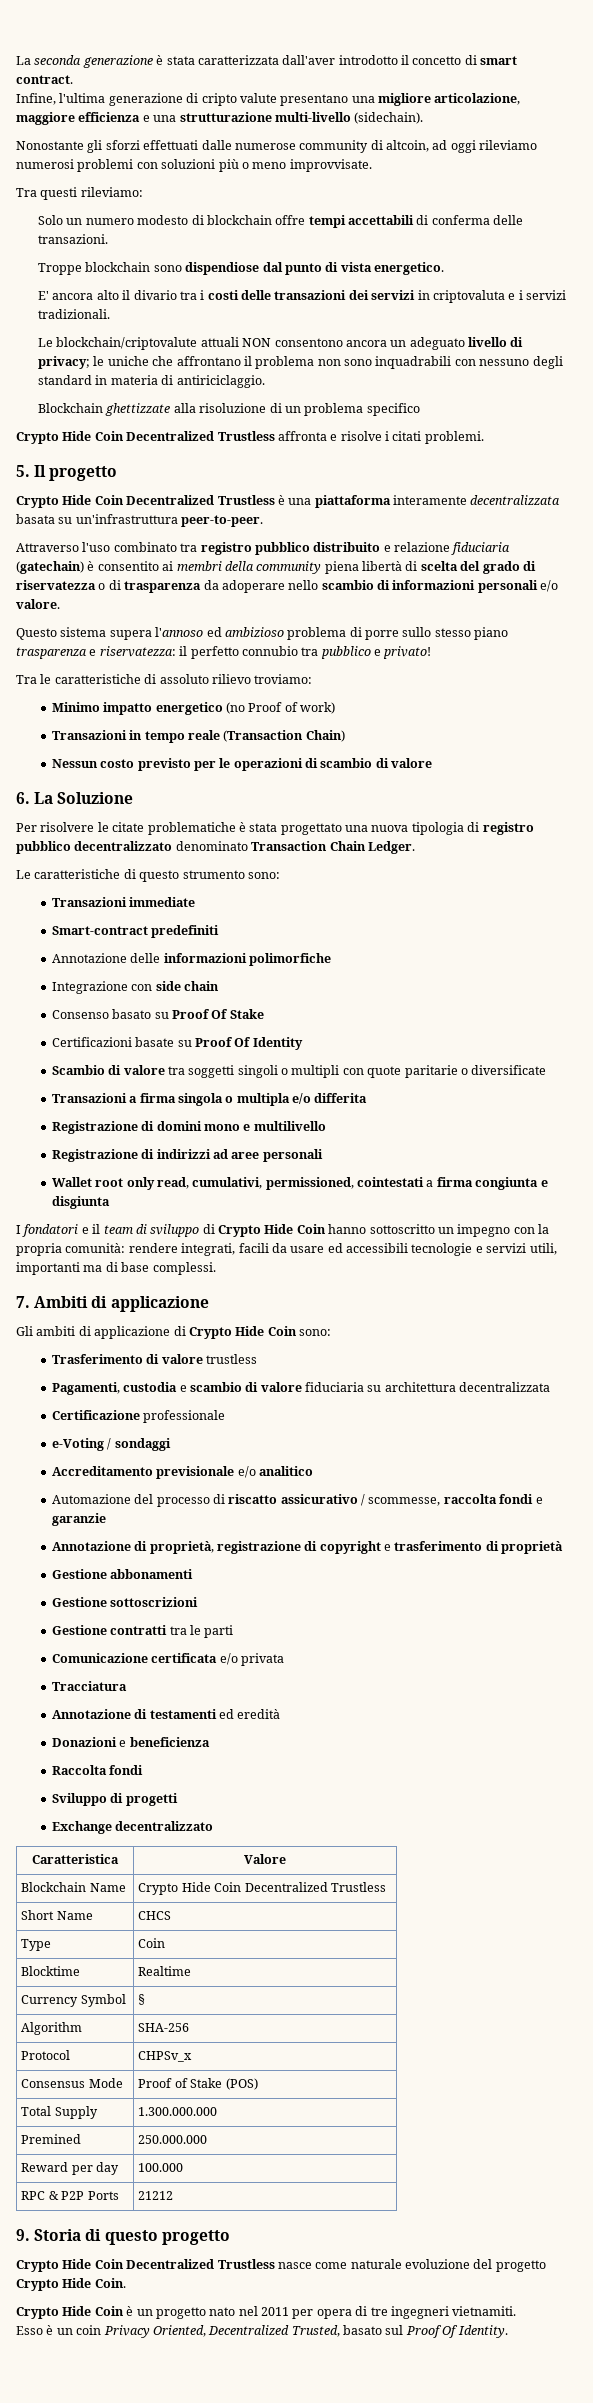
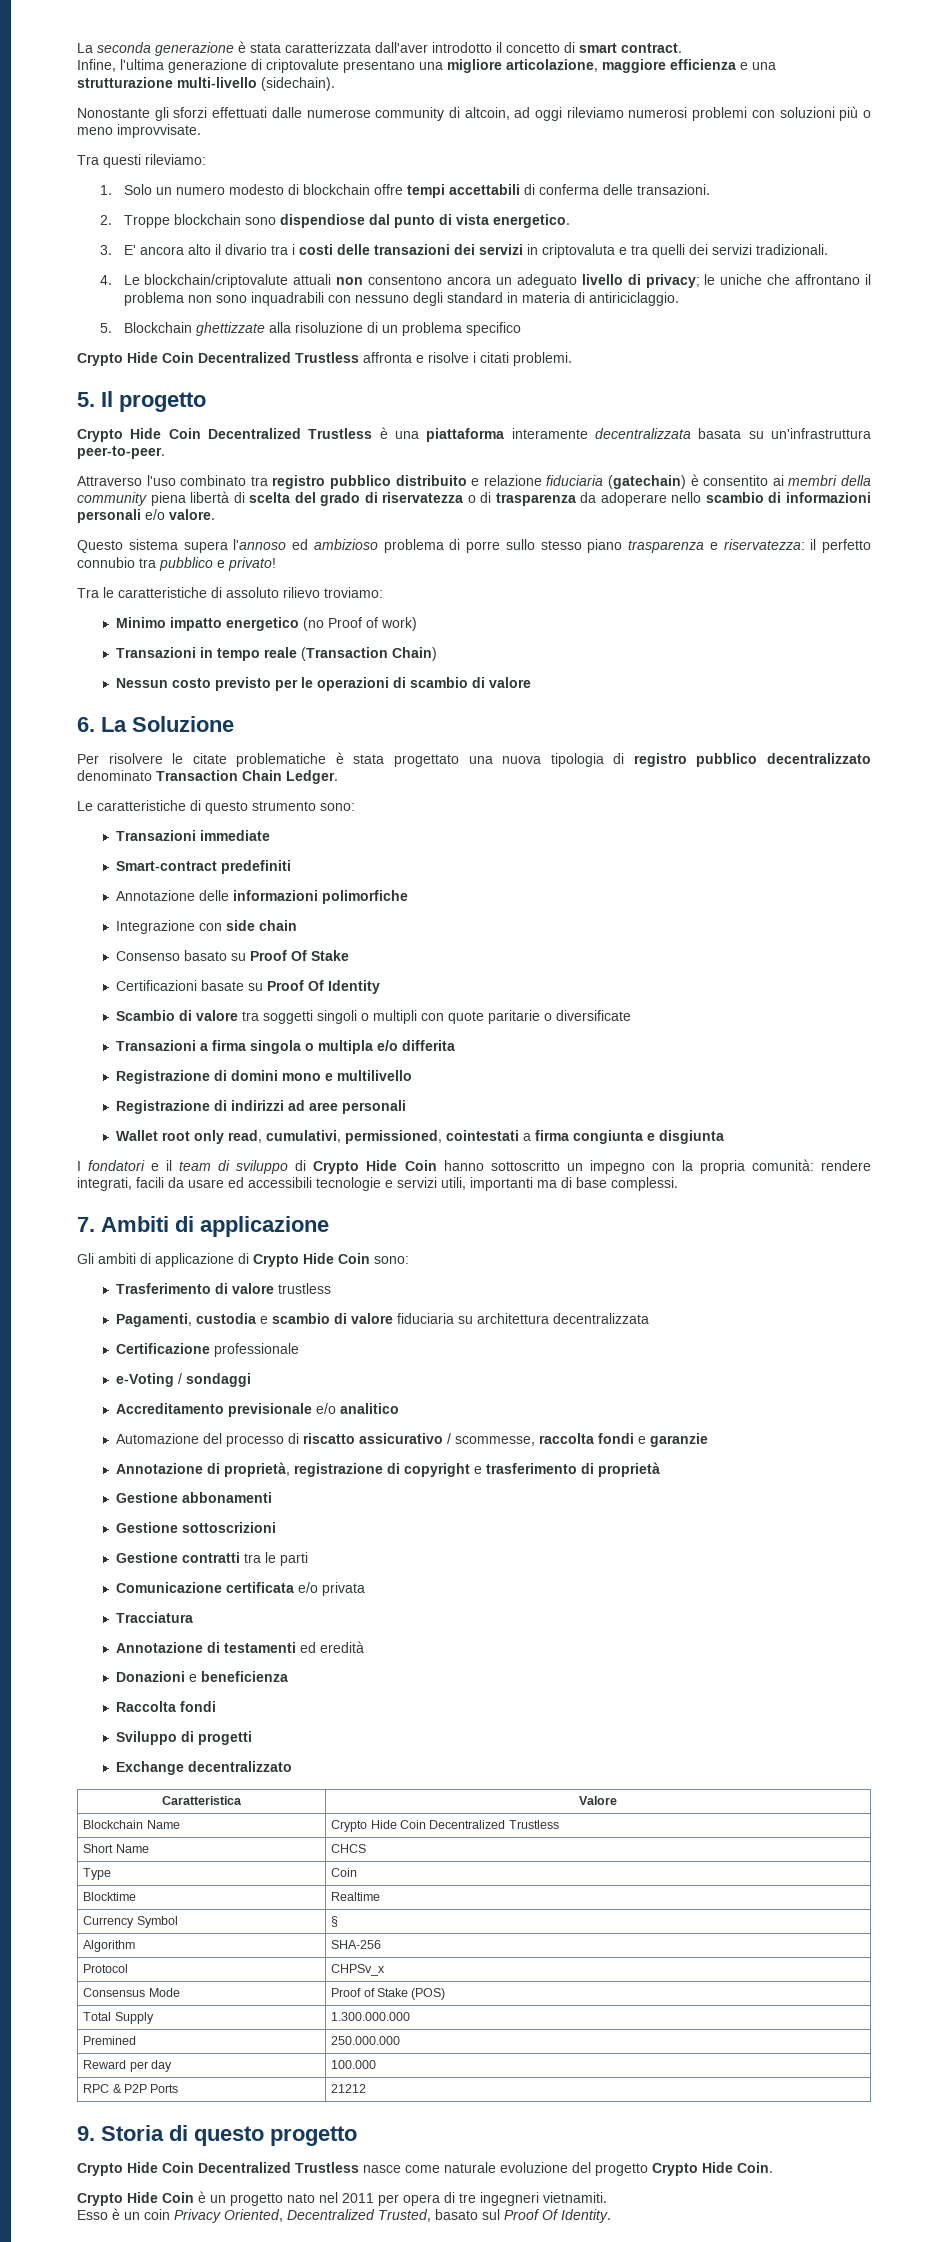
- Infine, l'ultima generazione di cripto valute presentano una migliore articolazione, maggiore efficienza e una strutturazione multi-livello (sidechain).
+ Infine, l'ultima generazione di criptovalute presentano una migliore articolazione, maggiore efficienza e una strutturazione multi-livello (sidechain).
- Solo un numero modesto di blockchain offre tempi accettabili di conferma delle transazioni.
+ 1. Solo un numero modesto di blockchain offre tempi accettabili di conferma delle transazioni.
- Troppe blockchain sono dispendiose dal punto di vista energetico.
+ 2. Troppe blockchain sono dispendiose dal punto di vista energetico.
- E' ancora alto il divario tra i costi delle transazioni dei servizi in criptovaluta e i servizi tradizionali.
+ 3. E' ancora alto il divario tra i costi delle transazioni dei servizi in criptovaluta e tra quelli dei servizi tradizionali.
- Le blockchain/criptovalute attuali NON consentono ancora un adeguato livello di privacy; le uniche che affrontano il problema non sono inquadrabili con nessuno degli standard in materia di antiriciclaggio.
+ 4. Le blockchain/criptovalute attuali non consentono ancora un adeguato livello di privacy; le uniche che affrontano il problema non sono inquadrabili con nessuno degli standard in materia di antiriciclaggio.
- Blockchain ghettizzate alla risoluzione di un problema specifico
+ 5. Blockchain ghettizzate alla risoluzione di un problema specifico

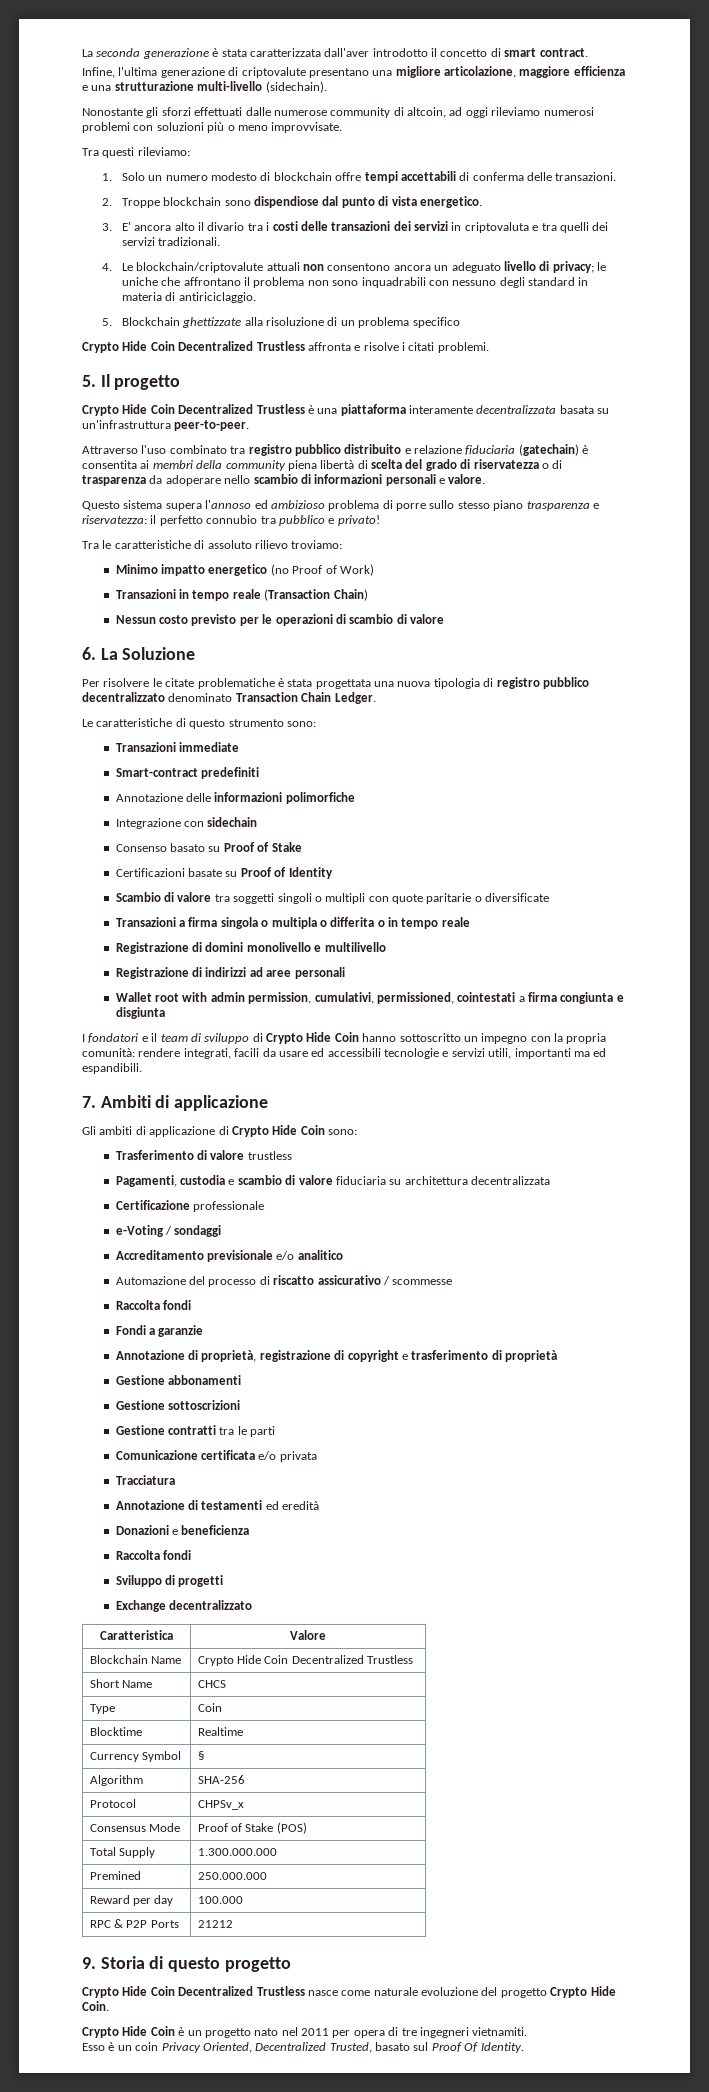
- Attraverso l'uso combinato tra registro pubblico distribuito e relazione fiduciaria (gatechain) è consentito ai membri della community piena libertà di scelta del grado di riservatezza o di trasparenza da adoperare nello scambio di informazioni personali e/o valore.
+ Attraverso l'uso combinato tra registro pubblico distribuito e relazione fiduciaria (gatechain) è consentita ai membri della community piena libertà di scelta del grado di riservatezza o di trasparenza da adoperare nello scambio di informazioni personali e valore.
- Minimo impatto energetico (no Proof of work)
+ Minimo impatto energetico (no Proof of Work)
- Per risolvere le citate problematiche è stata progettato una nuova tipologia di registro pubblico decentralizzato denominato Transaction Chain Ledger.
+ Per risolvere le citate problematiche è stata progettata una nuova tipologia di registro pubblico decentralizzato denominato Transaction Chain Ledger.
- Integrazione con side chain
+ Integrazione con sidechain
- Consenso basato su Proof Of Stake
+ Consenso basato su Proof of Stake
- Certificazioni basate su Proof Of Identity
+ Certificazioni basate su Proof of Identity
- Transazioni a firma singola o multipla e/o differita
+ Transazioni a firma singola o multipla o differita o in tempo reale
- Registrazione di domini mono e multilivello
+ Registrazione di domini monolivello e multilivello
- Wallet root only read, cumulativi, permissioned, cointestati a firma congiunta e disgiunta
+ Wallet root with admin permission, cumulativi, permissioned, cointestati a firma congiunta e disgiunta
- I fondatori e il team di sviluppo di Crypto Hide Coin hanno sottoscritto un impegno con la propria comunità: rendere integrati, facili da usare ed accessibili tecnologie e servizi utili, importanti ma di base complessi.
+ I fondatori e il team di sviluppo di Crypto Hide Coin hanno sottoscritto un impegno con la propria comunità: rendere integrati, facili da usare ed accessibili tecnologie e servizi utili, importanti ma ed espandibili.
- Automazione del processo di riscatto assicurativo / scommesse, raccolta fondi e garanzie
+ Automazione del processo di riscatto assicurativo / scommesse
+ Raccolta fondi
+ Fondi a garanzie

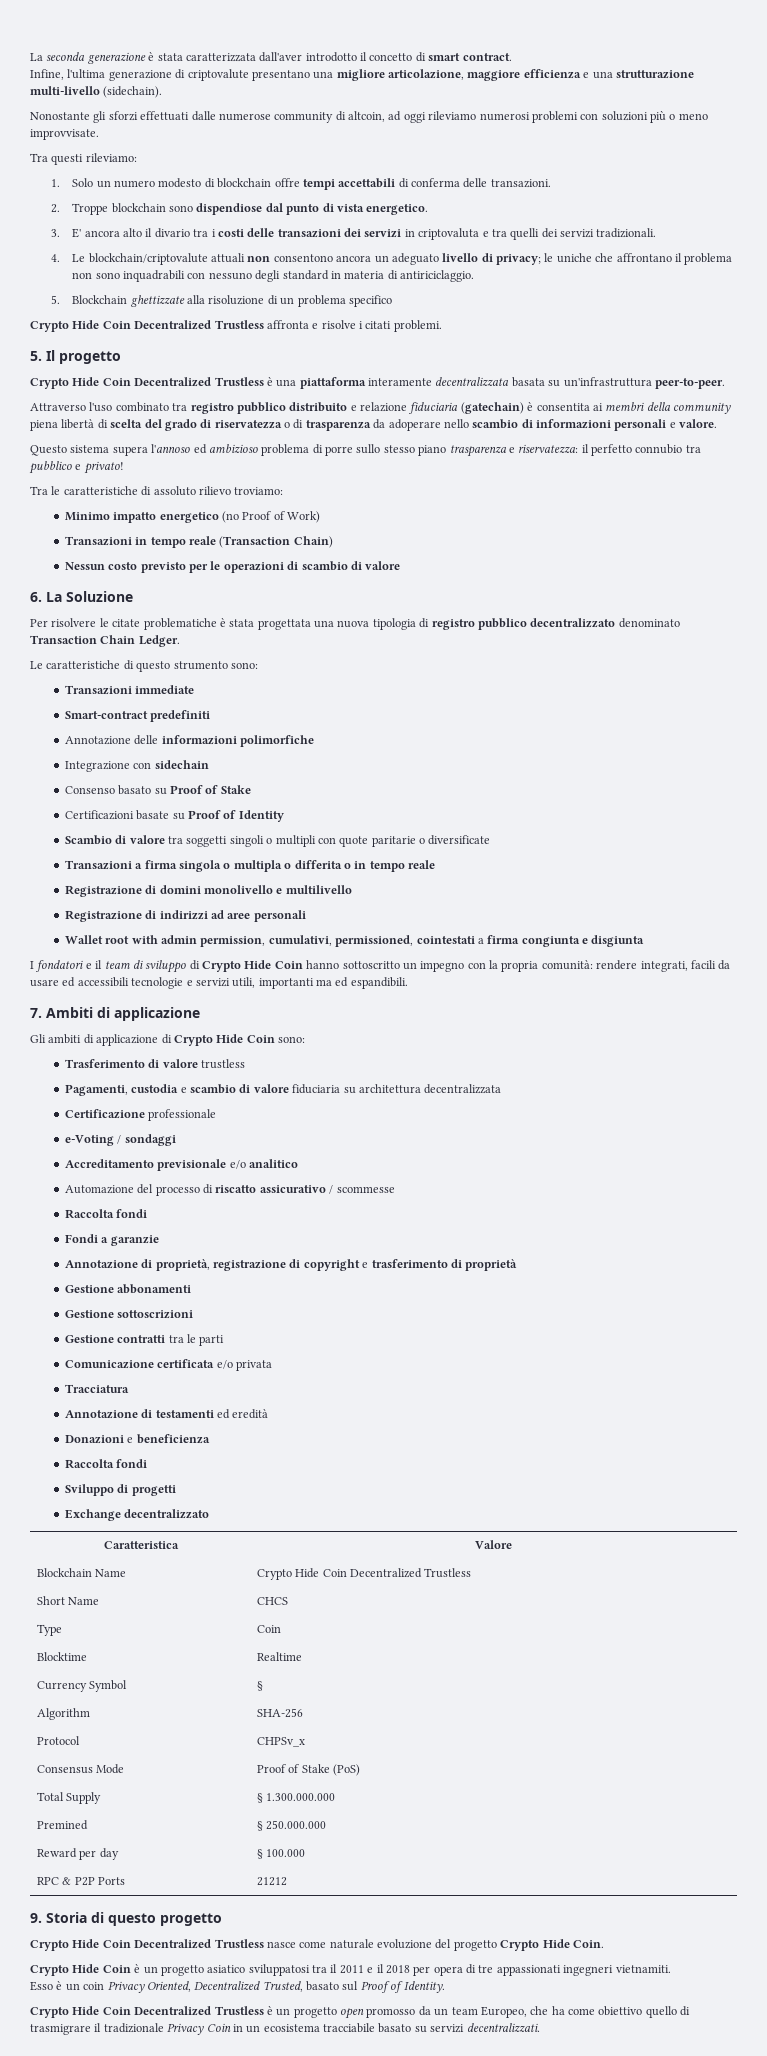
- Consensus Mode | Proof of Stake (POS)
+ Consensus Mode | Proof of Stake (PoS)
- Total Supply | 1.300.000.000
+ Total Supply | § 1.300.000.000
- Premined | 250.000.000
+ Premined | § 250.000.000
- Reward per day | 100.000
+ Reward per day | § 100.000
- Crypto Hide Coin è un progetto nato nel 2011 per opera di tre ingegneri vietnamiti.
+ Crypto Hide Coin è un progetto asiatico sviluppatosi tra il 2011 e il 2018 per opera di tre appassionati ingegneri vietnamiti.
- Esso è un coin Privacy Oriented, Decentralized Trusted, basato sul Proof Of Identity.
+ Esso è un coin Privacy Oriented, Decentralized Trusted, basato sul Proof of Identity.
+ Crypto Hide Coin Decentralized Trustless è un progetto open promosso da un team Europeo, che ha come obiettivo quello di trasmigrare il tradizionale Privacy Coin in un ecosistema tracciabile basato su servizi decentralizzati.

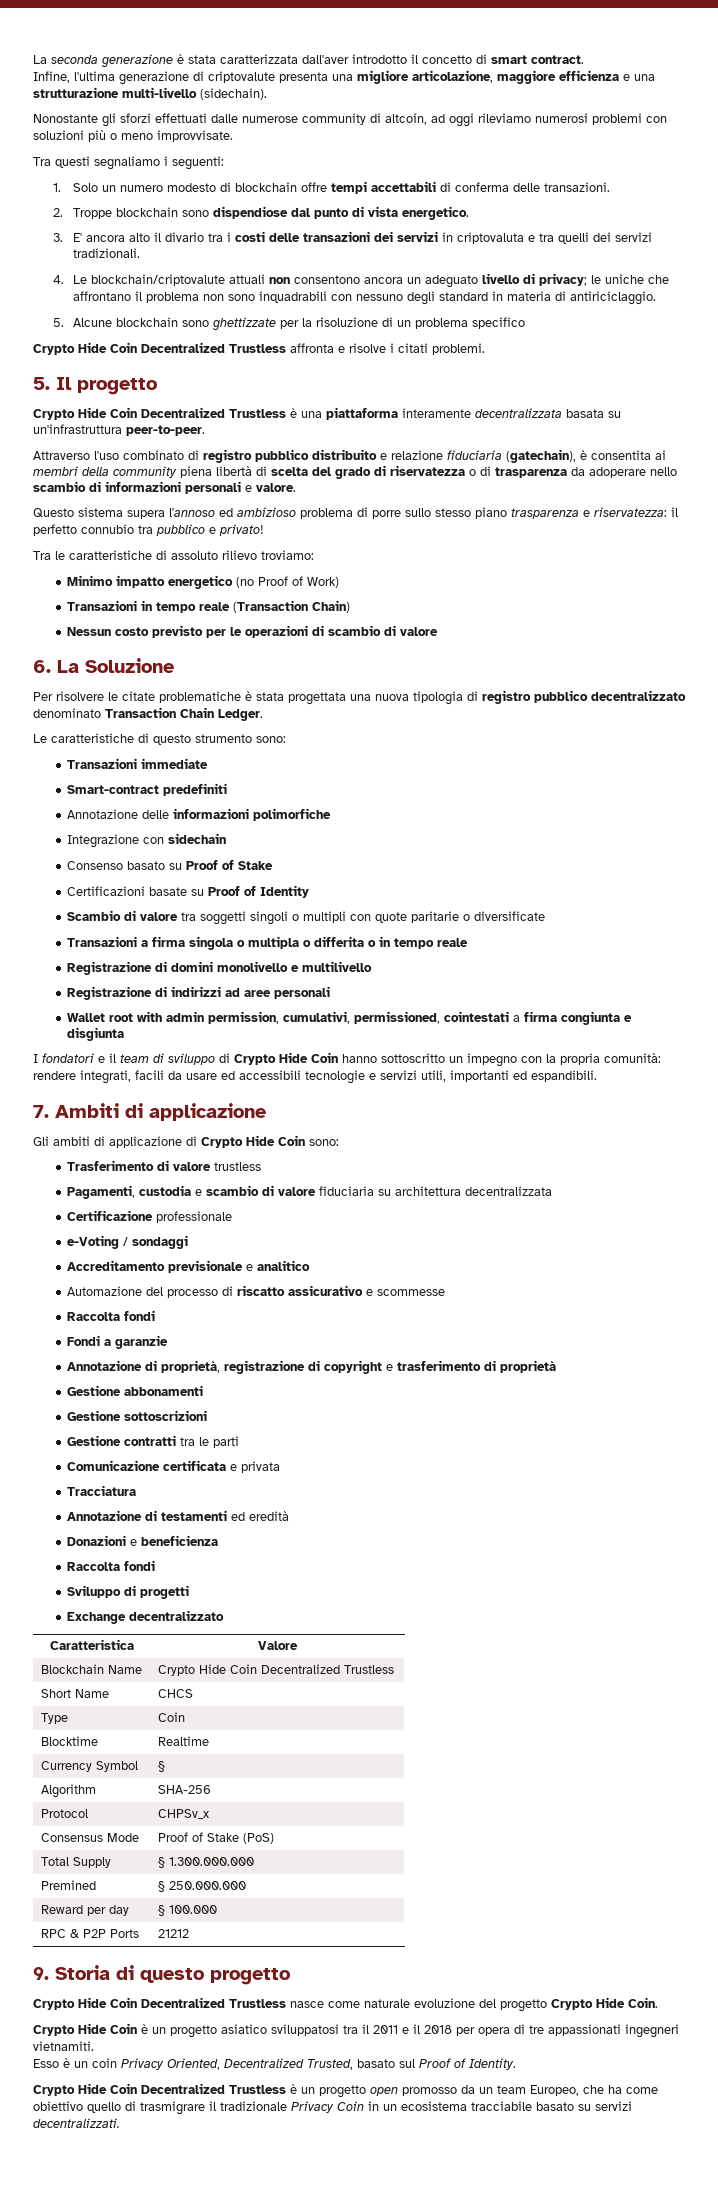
- Infine, l'ultima generazione di criptovalute presentano una migliore articolazione, maggiore efficienza e una strutturazione multi-livello (sidechain).
+ Infine, l'ultima generazione di criptovalute presenta una migliore articolazione, maggiore efficienza e una strutturazione multi-livello (sidechain).
- Tra questi rileviamo:
+ Tra questi segnaliamo i seguenti:
- 5. Blockchain ghettizzate alla risoluzione di un problema specifico
+ 5. Alcune blockchain sono ghettizzate per la risoluzione di un problema specifico
- Attraverso l'uso combinato tra registro pubblico distribuito e relazione fiduciaria (gatechain) è consentita ai membri della community piena libertà di scelta del grado di riservatezza o di trasparenza da adoperare nello scambio di informazioni personali e valore.
+ Attraverso l'uso combinato di registro pubblico distribuito e relazione fiduciaria (gatechain), è consentita ai membri della community piena libertà di scelta del grado di riservatezza o di trasparenza da adoperare nello scambio di informazioni personali e valore.
- I fondatori e il team di sviluppo di Crypto Hide Coin hanno sottoscritto un impegno con la propria comunità: rendere integrati, facili da usare ed accessibili tecnologie e servizi utili, importanti ma ed espandibili.
+ I fondatori e il team di sviluppo di Crypto Hide Coin hanno sottoscritto un impegno con la propria comunità: rendere integrati, facili da usare ed accessibili tecnologie e servizi utili, importanti ed espandibili.
- Accreditamento previsionale e/o analitico
+ Accreditamento previsionale e analitico
- Automazione del processo di riscatto assicurativo / scommesse
+ Automazione del processo di riscatto assicurativo e scommesse
- Comunicazione certificata e/o privata
+ Comunicazione certificata e privata

